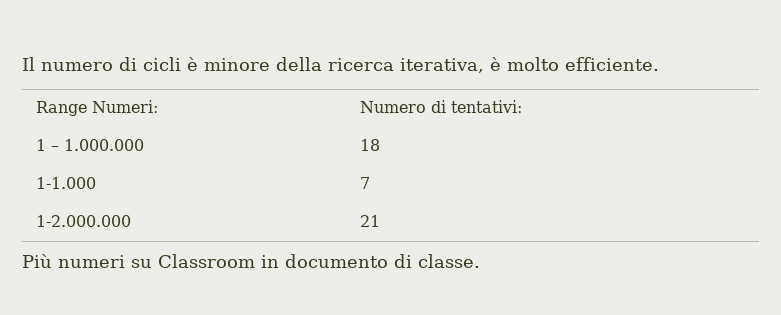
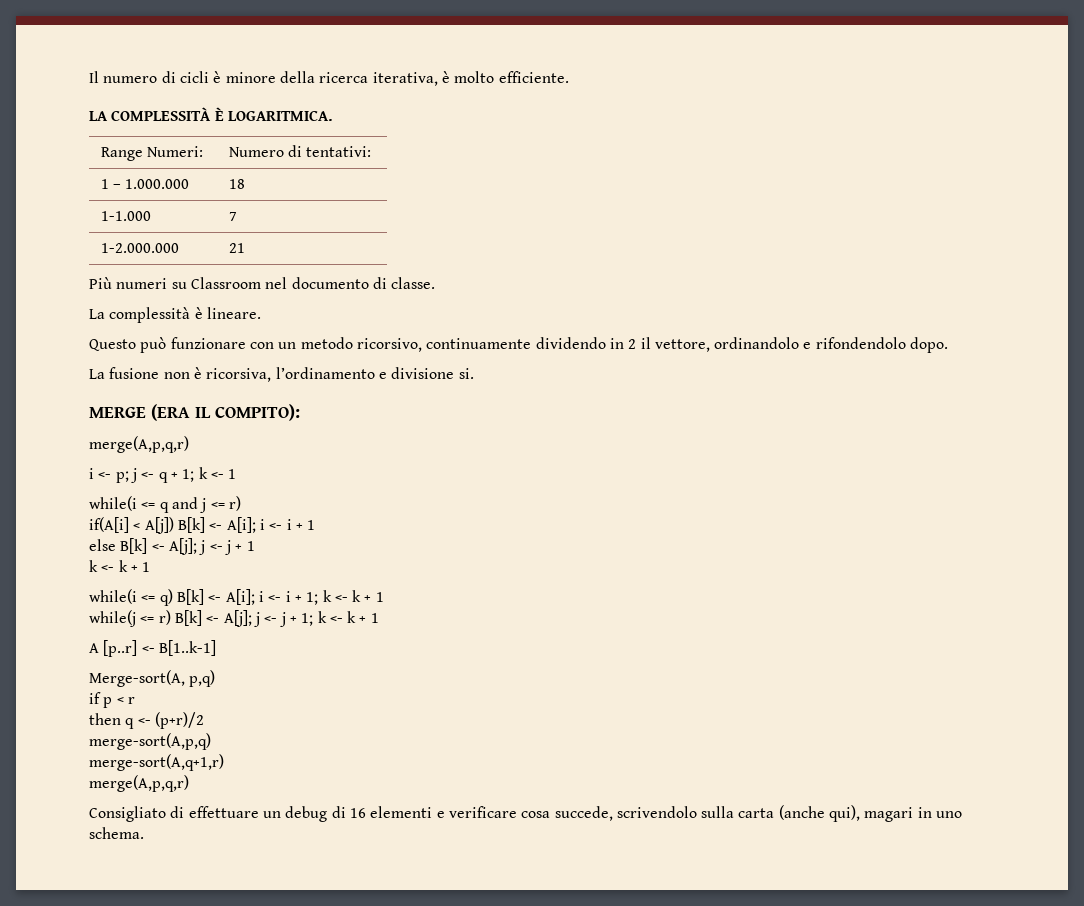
+ LA COMPLESSITÀ È LOGARITMICA.
- Più numeri su Classroom in documento di classe.
+ Più numeri su Classroom nel documento di classe.
+ La complessità è lineare.
+ Questo può funzionare con un metodo ricorsivo, continuamente dividendo in 2 il vettore, ordinandolo e rifondendolo dopo.
+ La fusione non è ricorsiva, l’ordinamento e divisione si.
+ MERGE (ERA IL COMPITO):
+ merge(A,p,q,r)
+ i <- p; j <- q + 1; k <- 1
+ while(i <= q and j <= r)
+ if(A[i] < A[j]) B[k] <- A[i]; i <- i + 1
+ else B[k] <- A[j]; j <- j + 1
+ k <- k + 1
+ while(i <= q) B[k] <- A[i]; i <- i + 1; k <- k + 1
+ while(j <= r) B[k] <- A[j]; j <- j + 1; k <- k + 1
+ A [p..r] <- B[1..k-1]
+ Merge-sort(A, p,q)
+ if p < r
+ then q <- (p+r)/2
+ merge-sort(A,p,q)
+ merge-sort(A,q+1,r)
+ merge(A,p,q,r)
+ Consigliato di effettuare un debug di 16 elementi e verificare cosa succede, scrivendolo sulla carta (anche qui), magari in uno schema.

